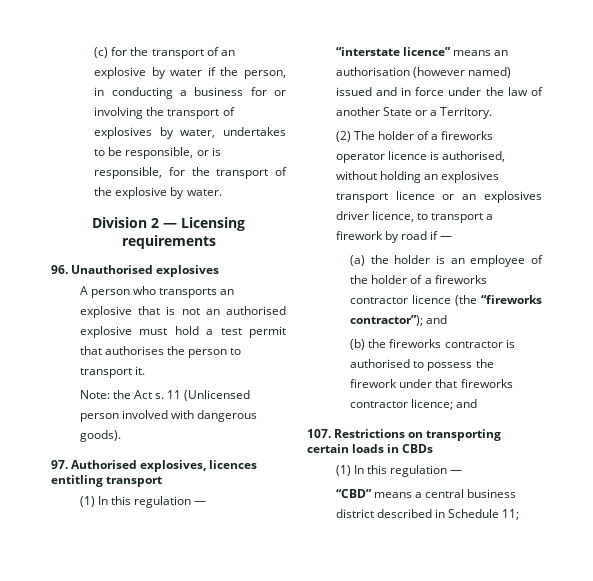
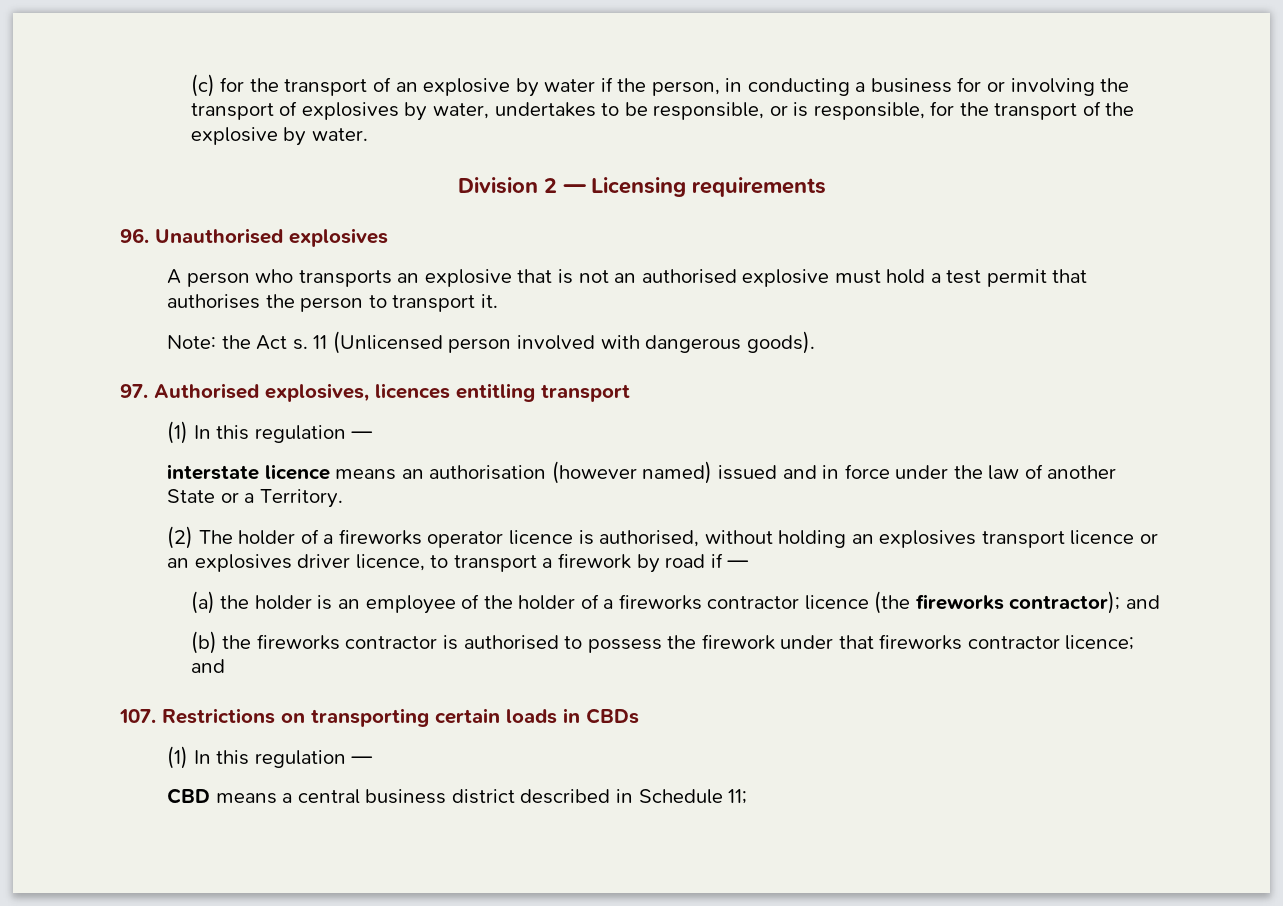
- “interstate licence” means an authorisation (however named) issued and in force under the law of another State or a Territory.
+ interstate licence means an authorisation (however named) issued and in force under the law of another State or a Territory.
- (a) the holder is an employee of the holder of a fireworks contractor licence (the “fireworks contractor”); and
+ (a) the holder is an employee of the holder of a fireworks contractor licence (the fireworks contractor); and
- “CBD” means a central business district described in Schedule 11;
+ CBD means a central business district described in Schedule 11;

